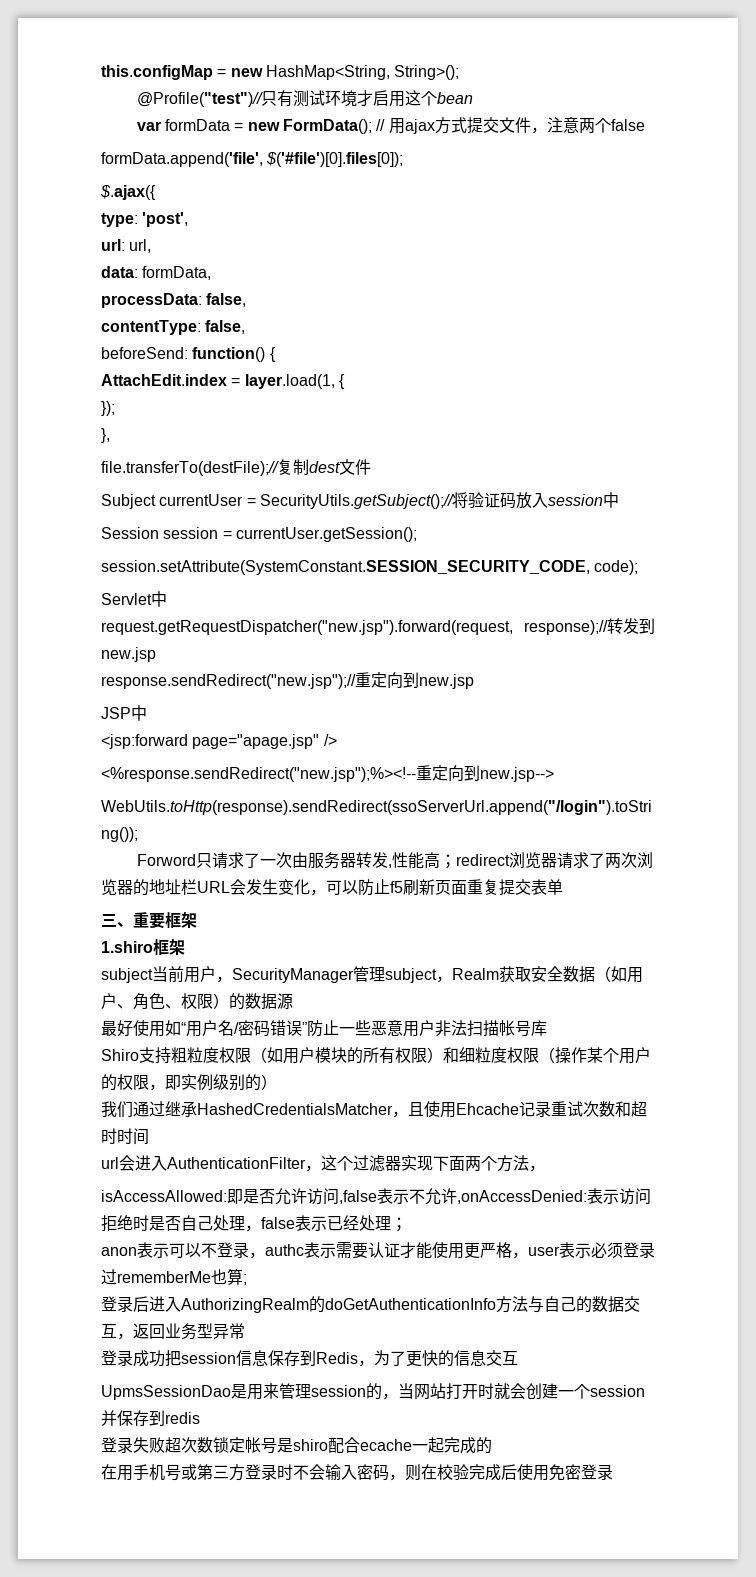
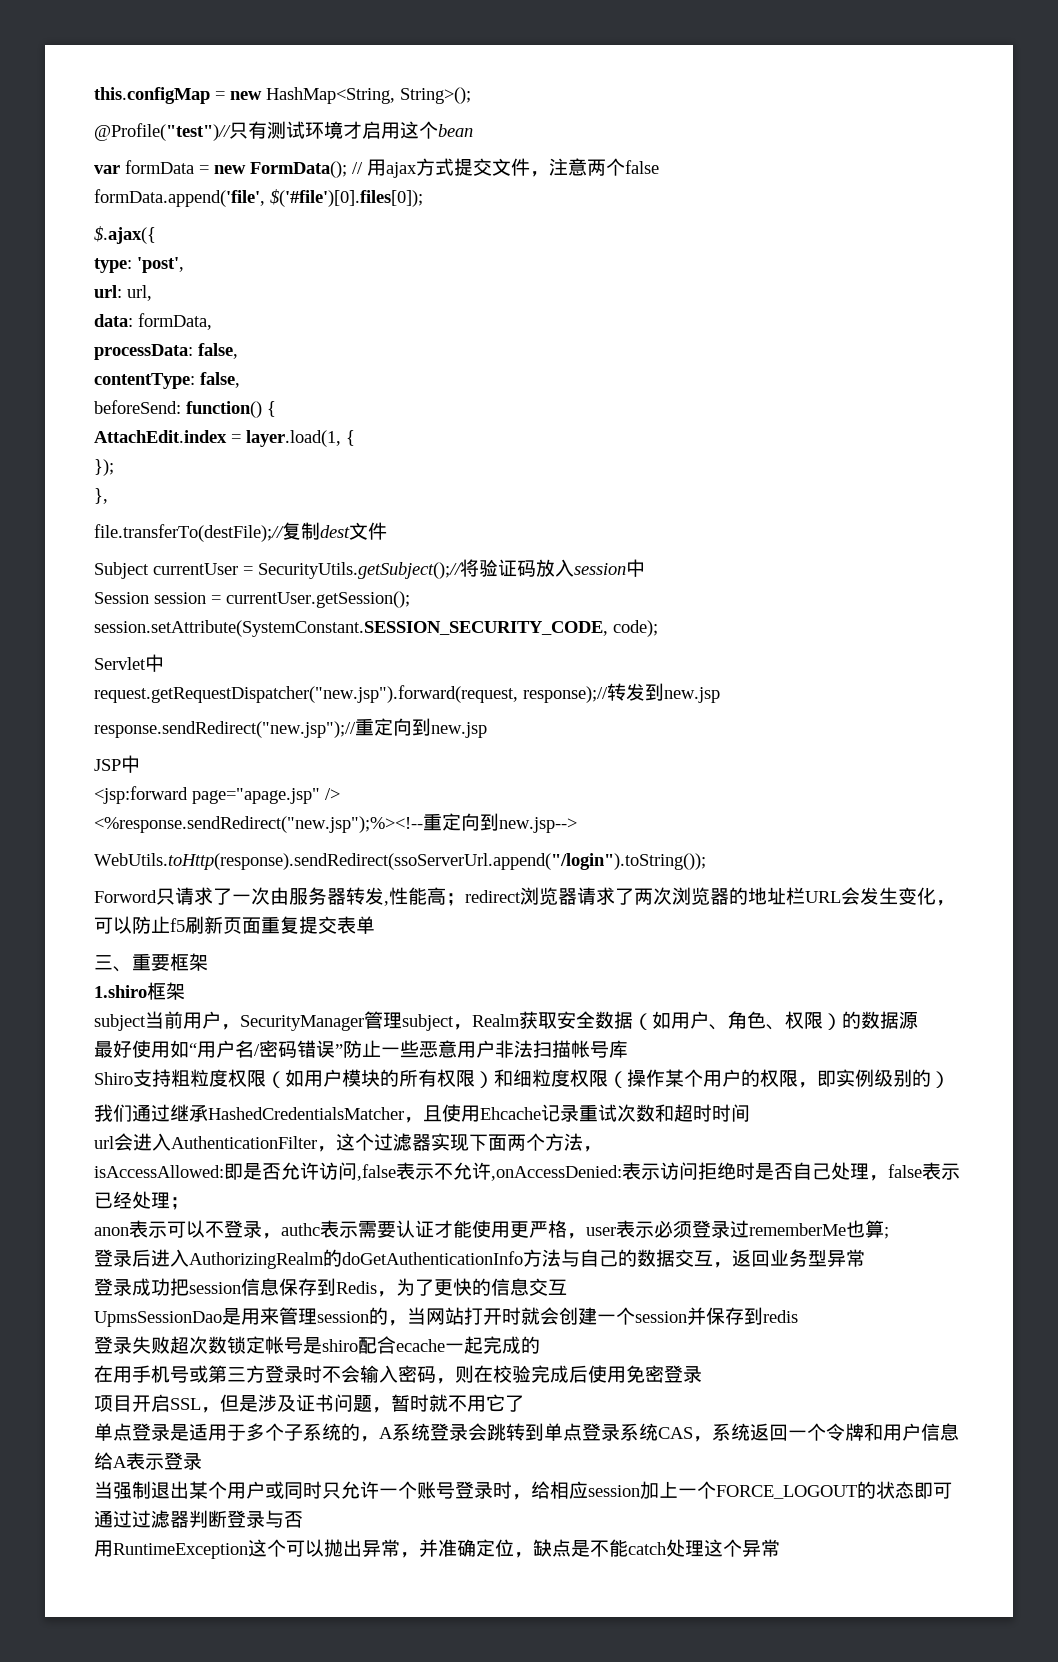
+ 项目开启SSL，但是涉及证书问题，暂时就不用它了
+ 单点登录是适用于多个子系统的，A系统登录会跳转到单点登录系统CAS，系统返回一个令牌和用户信息给A表示登录
+ 当强制退出某个用户或同时只允许一个账号登录时，给相应session加上一个FORCE_LOGOUT的状态即可通过过滤器判断登录与否
+ 用RuntimeException这个可以抛出异常，并准确定位，缺点是不能catch处理这个异常

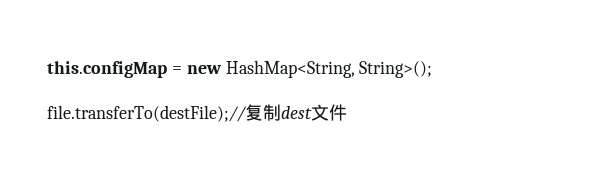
- @Profile("test")//只有测试环境才启用这个bean
- var formData = new FormData(); // 用ajax方式提交文件，注意两个false
- formData.append('file', $('#file')[0].files[0]);
- $.ajax({
- type: 'post',
- url: url,
- data: formData,
- processData: false,
- contentType: false,
- beforeSend: function() {
- AttachEdit.index = layer.load(1, {
- });
- },
  file.transferTo(destFile);//复制dest文件
- Subject currentUser = SecurityUtils.getSubject();//将验证码放入session中
- Session session = currentUser.getSession();
- session.setAttribute(SystemConstant.SESSION_SECURITY_CODE, code);
- Servlet中
- request.getRequestDispatcher("new.jsp").forward(request, response);//转发到new.jsp
- response.sendRedirect("new.jsp");//重定向到new.jsp
- JSP中
- <jsp:forward page="apage.jsp" />
- <%response.sendRedirect("new.jsp");%><!--重定向到new.jsp-->
- WebUtils.toHttp(response).sendRedirect(ssoServerUrl.append("/login").toString());
- Forword只请求了一次由服务器转发,性能高；redirect浏览器请求了两次浏览器的地址栏URL会发生变化，可以防止f5刷新页面重复提交表单
- 三、重要框架
- 1.shiro框架
- subject当前用户，SecurityManager管理subject，Realm获取安全数据（如用户、角色、权限）的数据源
- 最好使用如“用户名/密码错误”防止一些恶意用户非法扫描帐号库
- Shiro支持粗粒度权限（如用户模块的所有权限）和细粒度权限（操作某个用户的权限，即实例级别的）
- 我们通过继承HashedCredentialsMatcher，且使用Ehcache记录重试次数和超时时间
- url会进入AuthenticationFilter，这个过滤器实现下面两个方法，
- isAccessAllowed:即是否允许访问,false表示不允许,onAccessDenied:表示访问拒绝时是否自己处理，false表示已经处理；
- anon表示可以不登录，authc表示需要认证才能使用更严格，user表示必须登录过rememberMe也算;
- 登录后进入AuthorizingRealm的doGetAuthenticationInfo方法与自己的数据交互，返回业务型异常
- 登录成功把session信息保存到Redis，为了更快的信息交互
- UpmsSessionDao是用来管理session的，当网站打开时就会创建一个session并保存到redis
- 登录失败超次数锁定帐号是shiro配合ecache一起完成的
- 在用手机号或第三方登录时不会输入密码，则在校验完成后使用免密登录
- 项目开启SSL，但是涉及证书问题，暂时就不用它了
- 单点登录是适用于多个子系统的，A系统登录会跳转到单点登录系统CAS，系统返回一个令牌和用户信息给A表示登录
- 当强制退出某个用户或同时只允许一个账号登录时，给相应session加上一个FORCE_LOGOUT的状态即可通过过滤器判断登录与否
- 用RuntimeException这个可以抛出异常，并准确定位，缺点是不能catch处理这个异常

